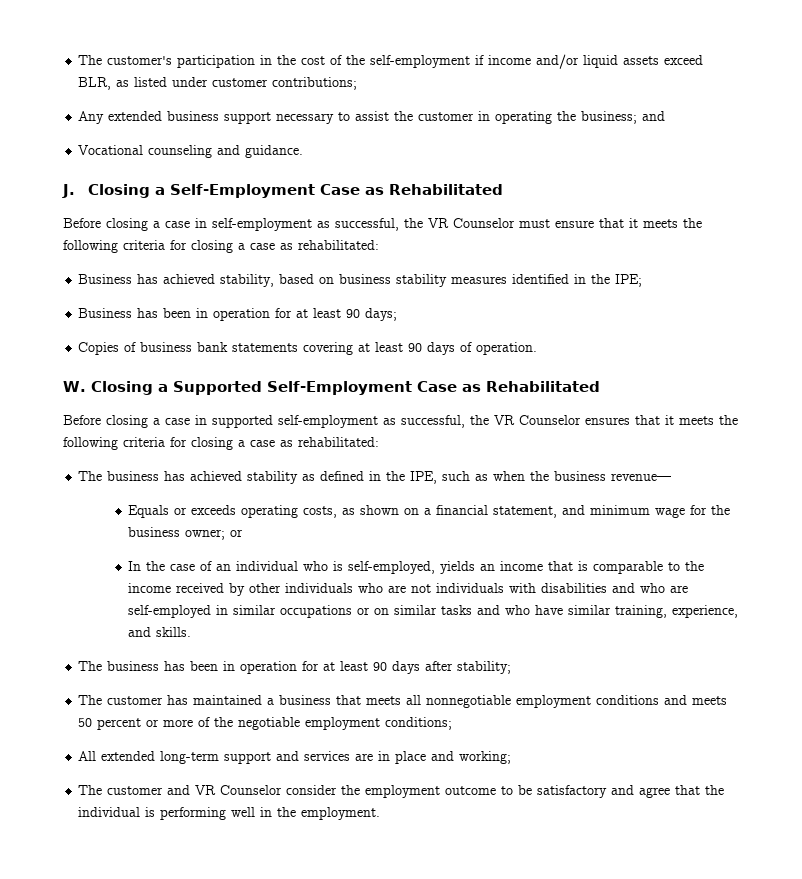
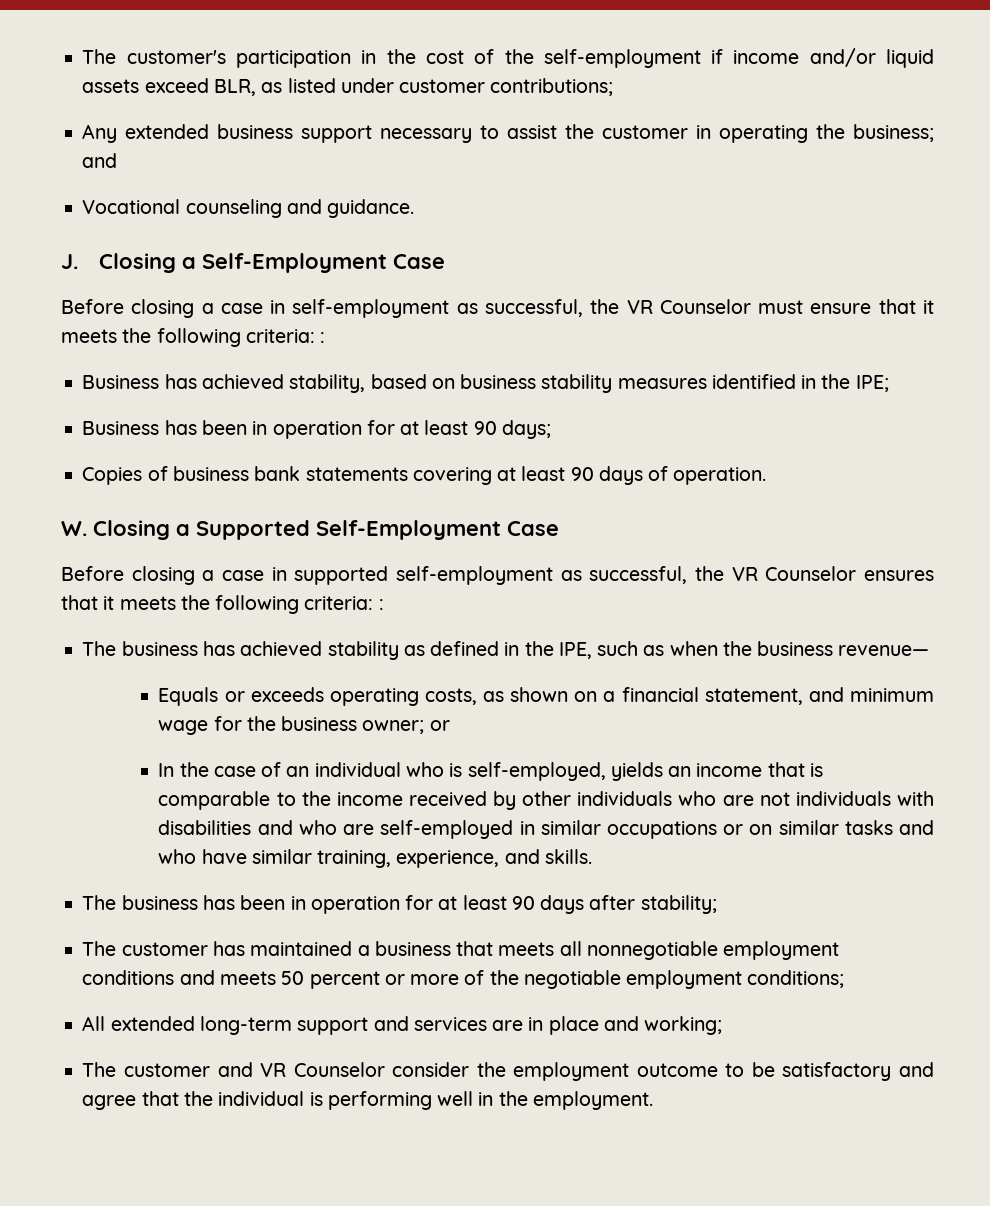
- J. Closing a Self-Employment Case as Rehabilitated
+ J. Closing a Self-Employment Case
- Before closing a case in self-employment as successful, the VR Counselor must ensure that it meets the following criteria for closing a case as rehabilitated:
+ Before closing a case in self-employment as successful, the VR Counselor must ensure that it meets the following criteria: :
- W. Closing a Supported Self-Employment Case as Rehabilitated
+ W. Closing a Supported Self-Employment Case
- Before closing a case in supported self-employment as successful, the VR Counselor ensures that it meets the following criteria for closing a case as rehabilitated:
+ Before closing a case in supported self-employment as successful, the VR Counselor ensures that it meets the following criteria: :

